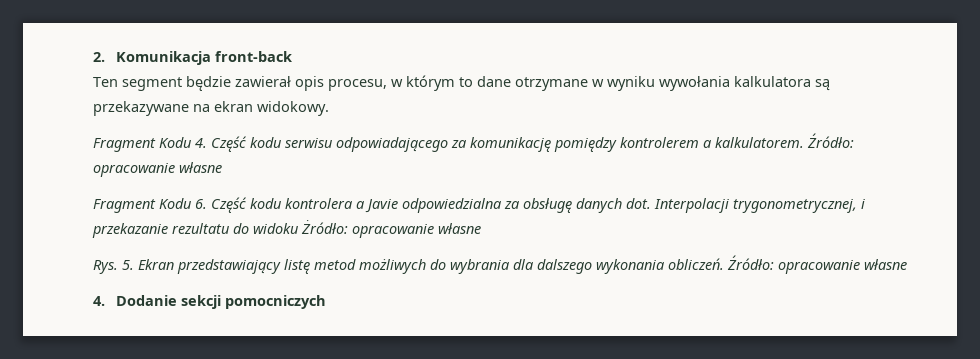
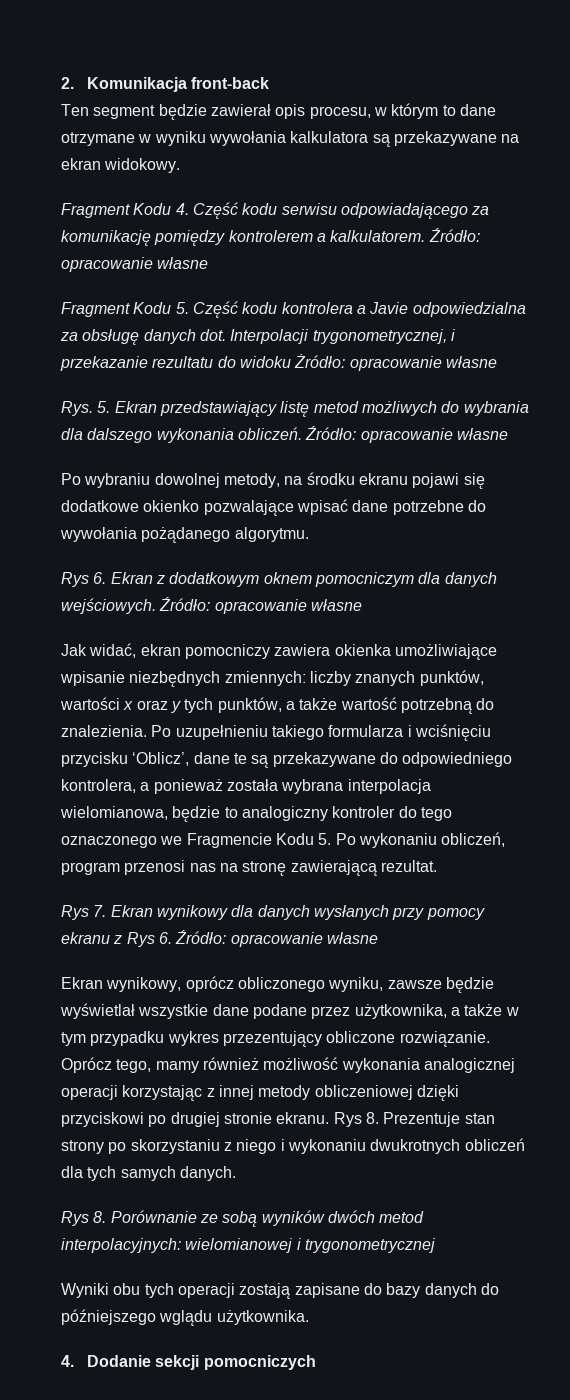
- Fragment Kodu 6. Część kodu kontrolera a Javie odpowiedzialna za obsługę danych dot.
+ Fragment Kodu 5. Część kodu kontrolera a Javie odpowiedzialna za obsługę danych dot.
+ Po wybraniu dowolnej metody, na środku ekranu pojawi się dodatkowe okienko pozwalające wpisać dane potrzebne do wywołania pożądanego algorytmu.
+ Rys 6. Ekran z dodatkowym oknem pomocniczym dla danych wejściowych. Źródło: opracowanie własne
+ Jak widać, ekran pomocniczy zawiera okienka umożliwiające wpisanie niezbędnych zmiennych: liczby znanych punktów, wartości x oraz y tych punktów, a także wartość potrzebną do znalezienia. Po uzupełnieniu takiego formularza i wciśnięciu przycisku ‘Oblicz’, dane te są przekazywane do odpowiedniego kontrolera, a ponieważ została wybrana interpolacja wielomianowa, będzie to analogiczny kontroler do tego oznaczonego we Fragmencie Kodu 5. Po wykonaniu obliczeń, program przenosi nas na stronę zawierającą rezultat.
+ Rys 7. Ekran wynikowy dla danych wysłanych przy pomocy ekranu z Rys 6. Źródło: opracowanie własne
+ Ekran wynikowy, oprócz obliczonego wyniku, zawsze będzie wyświetlał wszystkie dane podane przez użytkownika, a także w tym przypadku wykres przezentujący obliczone rozwiązanie. Oprócz tego, mamy również możliwość wykonania analogicznej operacji korzystając z innej metody obliczeniowej dzięki przyciskowi po drugiej stronie ekranu. Rys 8. Prezentuje stan strony po skorzystaniu z niego i wykonaniu dwukrotnych obliczeń dla tych samych danych.
+ Rys 8. Porównanie ze sobą wyników dwóch metod interpolacyjnych: wielomianowej i trygonometrycznej
+ Wyniki obu tych operacji zostają zapisane do bazy danych do późniejszego wglądu użytkownika.

